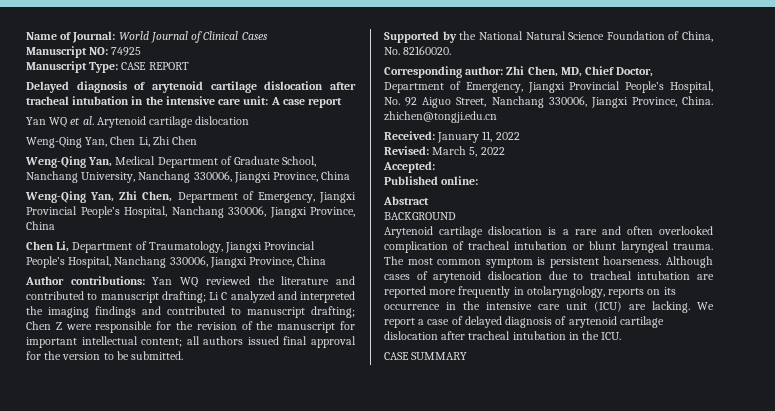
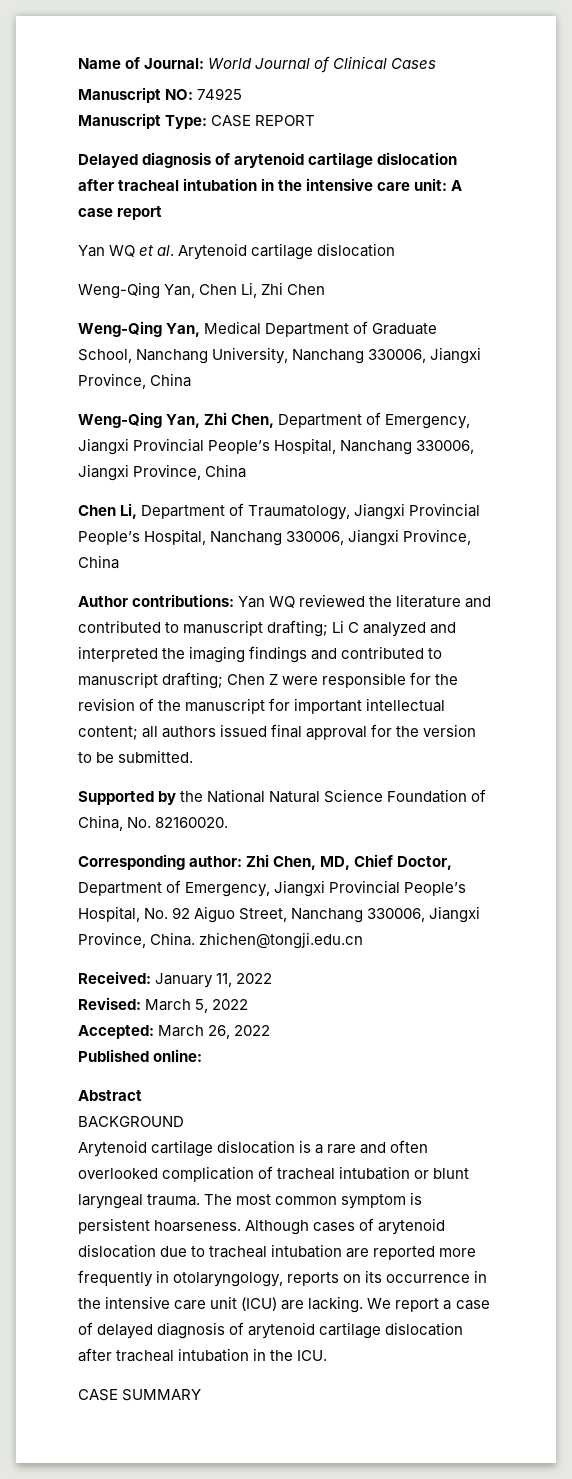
- Accepted:
+ Accepted: March 26, 2022

